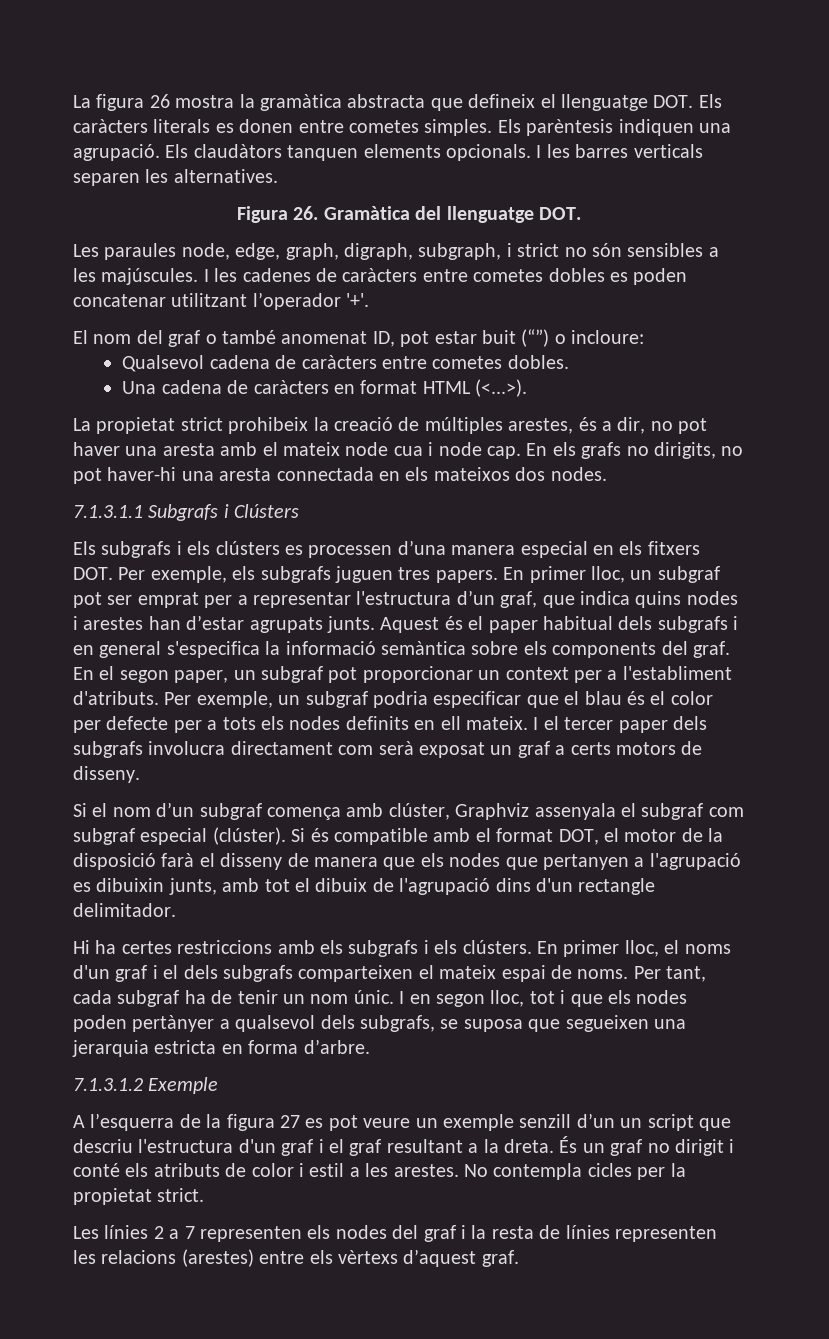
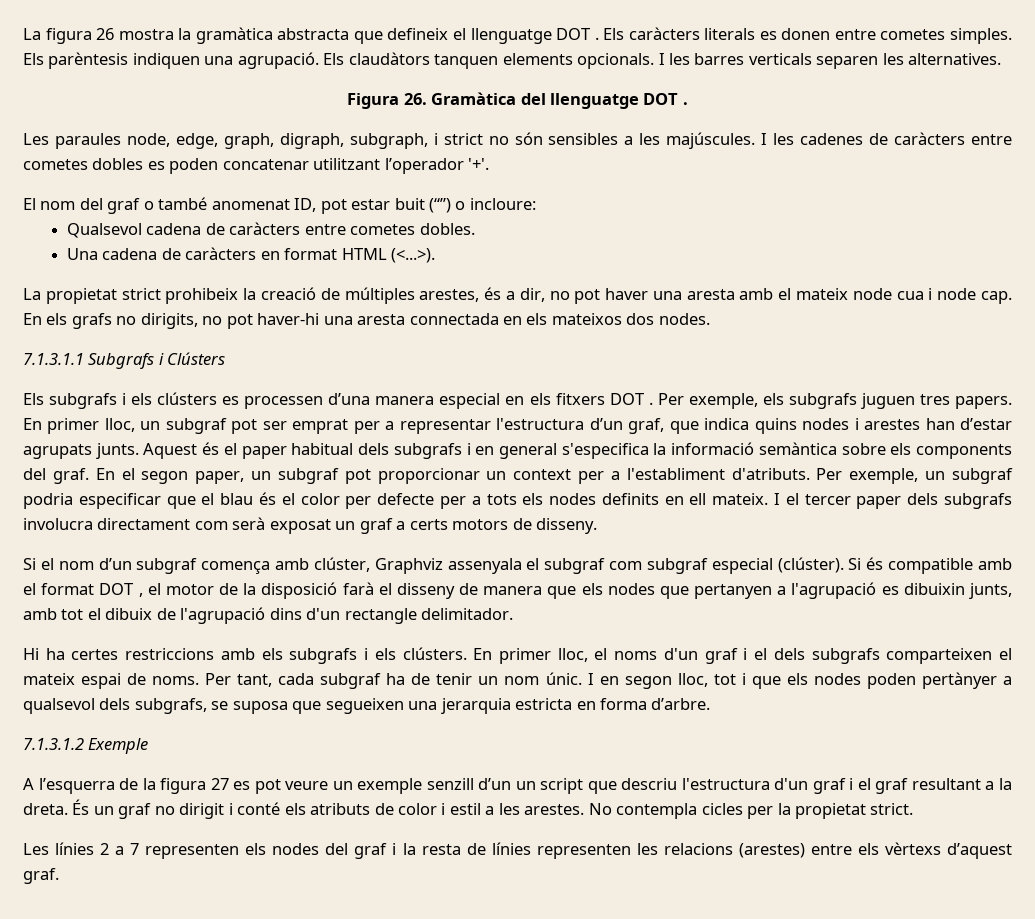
- La figura 26 mostra la gramàtica abstracta que defineix el llenguatge DOT. Els caràcters literals es donen entre cometes simples.
+ La figura 26 mostra la gramàtica abstracta que defineix el llenguatge DOT . Els caràcters literals es donen entre cometes simples.
- Figura 26. Gramàtica del llenguatge DOT.
+ Figura 26. Gramàtica del llenguatge DOT .
- Els subgrafs i els clústers es processen d’una manera especial en els fitxers DOT. Per exemple, els subgrafs juguen tres papers.
+ Els subgrafs i els clústers es processen d’una manera especial en els fitxers DOT . Per exemple, els subgrafs juguen tres papers.
- Si és compatible amb el format DOT, el motor de la disposició farà el disseny de manera que els nodes que pertanyen a l'agrupació es dibuixin junts, amb tot el dibuix de l'agrupació dins d'un rectangle delimitador.
+ Si és compatible amb el format DOT , el motor de la disposició farà el disseny de manera que els nodes que pertanyen a l'agrupació es dibuixin junts, amb tot el dibuix de l'agrupació dins d'un rectangle delimitador.

